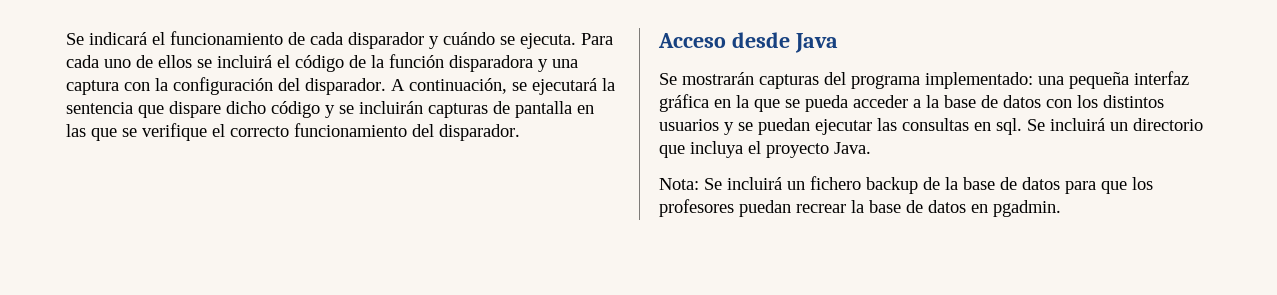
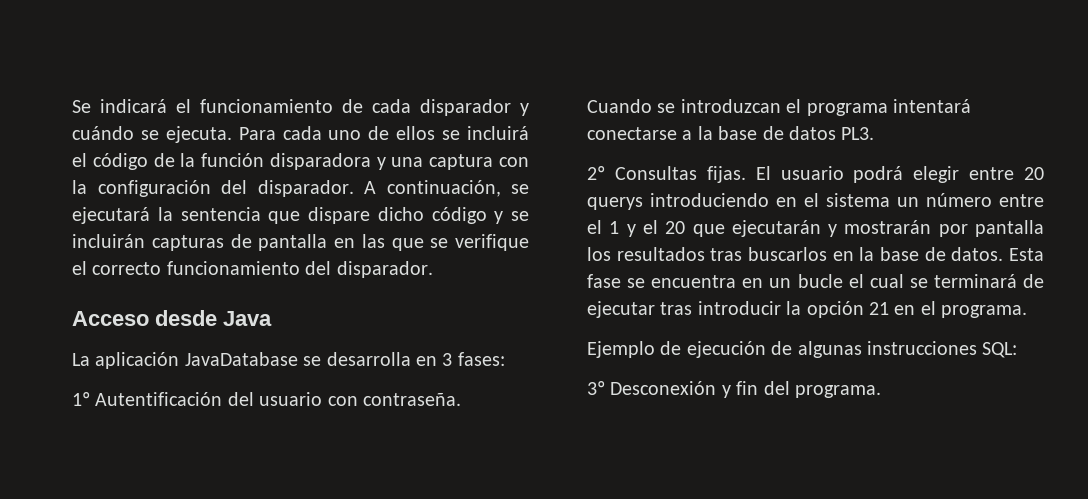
- Se mostrarán capturas del programa implementado: una pequeña interfaz gráfica en la que se pueda acceder a la base de datos con los distintos usuarios y se puedan ejecutar las consultas en sql. Se incluirá un directorio que incluya el proyecto Java.
- Nota: Se incluirá un fichero backup de la base de datos para que los profesores puedan recrear la base de datos en pgadmin.
+ La aplicación JavaDatabase se desarrolla en 3 fases:
+ 1º Autentificación del usuario con contraseña. Cuando se introduzcan el programa intentará conectarse a la base de datos PL3.
+ 2º Consultas fijas. El usuario podrá elegir entre 20 querys introduciendo en el sistema un número entre el 1 y el 20 que ejecutarán y mostrarán por pantalla los resultados tras buscarlos en la base de datos. Esta fase se encuentra en un bucle el cual se terminará de ejecutar tras introducir la opción 21 en el programa.
+ Ejemplo de ejecución de algunas instrucciones SQL:
+ 3º Desconexión y fin del programa.

